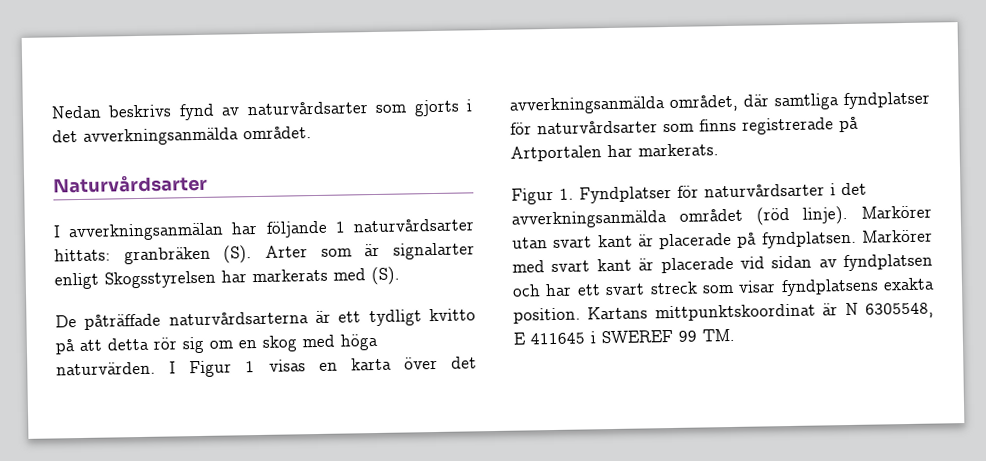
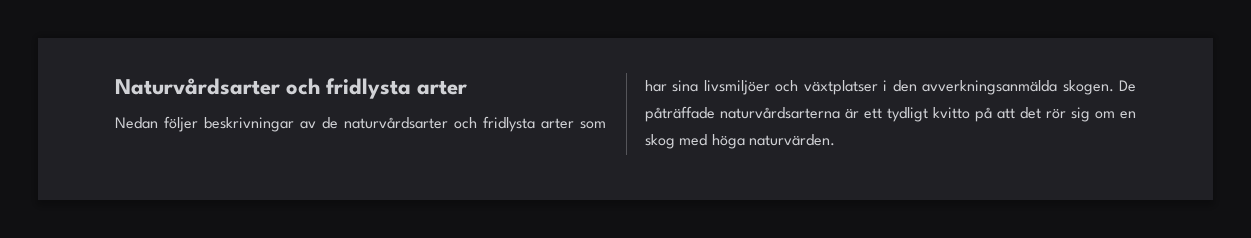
- Nedan beskrivs fynd av naturvårdsarter som gjorts i det avverkningsanmälda området.
- Naturvårdsarter
- I avverkningsanmälan har följande 1 naturvårdsarter hittats: granbräken (S). Arter som är signalarter enligt Skogsstyrelsen har markerats med (S).
- De påträffade naturvårdsarterna är ett tydligt kvitto på att detta rör sig om en skog med höga naturvärden. I Figur 1 visas en karta över det avverkningsanmälda området, där samtliga fyndplatser för naturvårdsarter som finns registrerade på Artportalen har markerats.
- Figur 1. Fyndplatser för naturvårdsarter i det avverkningsanmälda området (röd linje). Markörer utan svart kant är placerade på fyndplatsen. Markörer med svart kant är placerade vid sidan av fyndplatsen och har ett svart streck som visar fyndplatsens exakta position. Kartans mittpunktskoordinat är N 6305548, E 411645 i SWEREF 99 TM.
+ Naturvårdsarter och fridlysta arter
+ Nedan följer beskrivningar av de naturvårdsarter och fridlysta arter som har sina livsmiljöer och växtplatser i den avverkningsanmälda skogen. De påträffade naturvårdsarterna är ett tydligt kvitto på att det rör sig om en skog med höga naturvärden.

